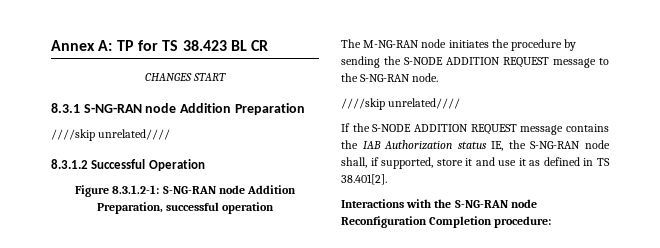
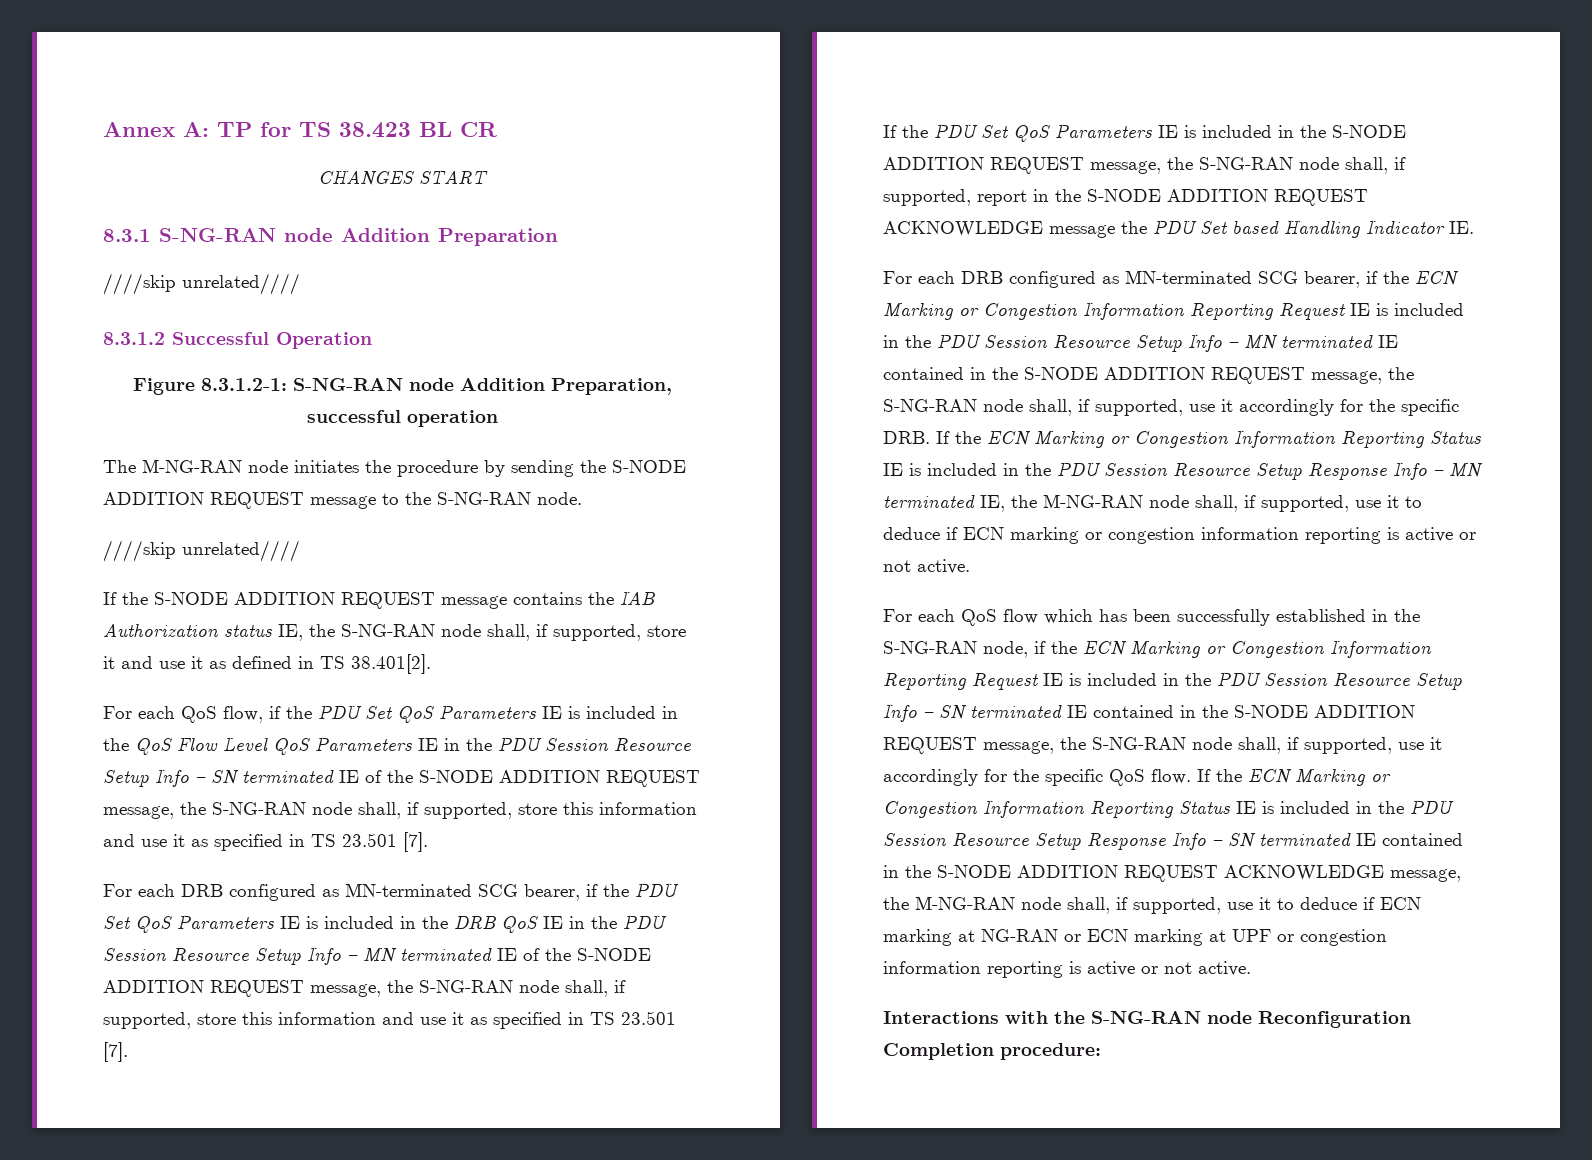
+ For each QoS flow, if the PDU Set QoS Parameters IE is included in the QoS Flow Level QoS Parameters IE in the PDU Session Resource Setup Info – SN terminated IE of the S-NODE ADDITION REQUEST message, the S-NG-RAN node shall, if supported, store this information and use it as specified in TS 23.501 [7].
+ For each DRB configured as MN-terminated SCG bearer, if the PDU Set QoS Parameters IE is included in the DRB QoS IE in the PDU Session Resource Setup Info – MN terminated IE of the S-NODE ADDITION REQUEST message, the S-NG-RAN node shall, if supported, store this information and use it as specified in TS 23.501 [7].
+ If the PDU Set QoS Parameters IE is included in the S-NODE ADDITION REQUEST message, the S-NG-RAN node shall, if supported, report in the S-NODE ADDITION REQUEST ACKNOWLEDGE message the PDU Set based Handling Indicator IE.
+ For each DRB configured as MN-terminated SCG bearer, if the ECN Marking or Congestion Information Reporting Request IE is included in the PDU Session Resource Setup Info – MN terminated IE contained in the S-NODE ADDITION REQUEST message, the S-NG-RAN node shall, if supported, use it accordingly for the specific DRB. If the ECN Marking or Congestion Information Reporting Status IE is included in the PDU Session Resource Setup Response Info – MN terminated IE, the M-NG-RAN node shall, if supported, use it to deduce if ECN marking or congestion information reporting is active or not active.
+ For each QoS flow which has been successfully established in the S-NG-RAN node, if the ECN Marking or Congestion Information Reporting Request IE is included in the PDU Session Resource Setup Info – SN terminated IE contained in the S-NODE ADDITION REQUEST message, the S-NG-RAN node shall, if supported, use it accordingly for the specific QoS flow. If the ECN Marking or Congestion Information Reporting Status IE is included in the PDU Session Resource Setup Response Info – SN terminated IE contained in the S-NODE ADDITION REQUEST ACKNOWLEDGE message, the M-NG-RAN node shall, if supported, use it to deduce if ECN marking at NG-RAN or ECN marking at UPF or congestion information reporting is active or not active.

